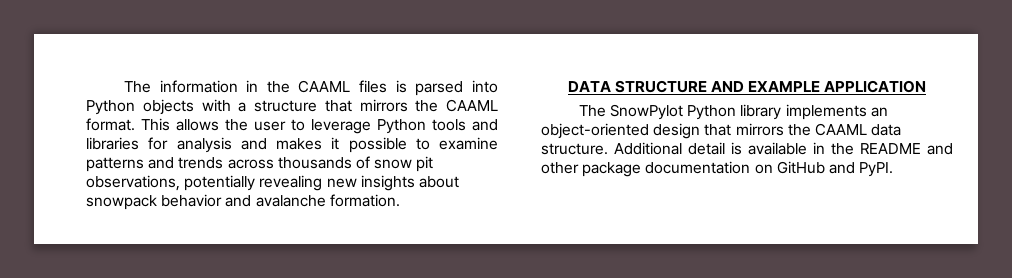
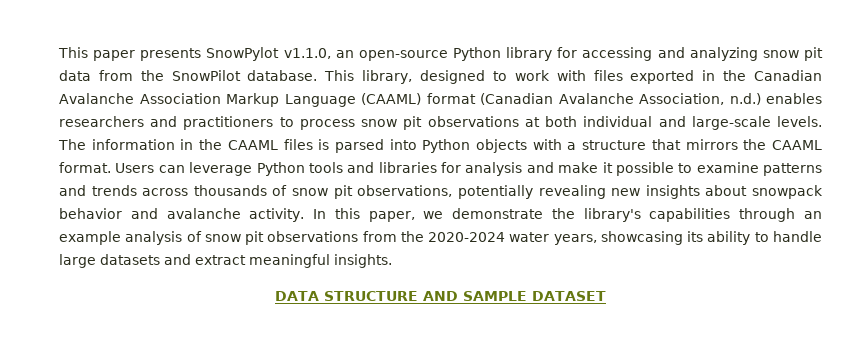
+ This paper presents SnowPylot v1.1.0, an open-source Python library for accessing and analyzing snow pit data from the SnowPilot database. This library, designed to work with files exported in the Canadian Avalanche Association Markup Language (CAAML) format (Canadian Avalanche Association, n.d.) enables researchers and practitioners to process snow pit observations at both individual and large-scale levels.
- This allows the user to leverage Python tools and libraries for analysis and makes it possible to examine patterns and trends across thousands of snow pit observations, potentially revealing new insights about snowpack behavior and avalanche formation.
- DATA STRUCTURE AND EXAMPLE APPLICATION
- The SnowPylot Python library implements an object-oriented design that mirrors the CAAML data structure. Additional detail is available in the README and other package documentation on GitHub and PyPI.
+ Users can leverage Python tools and libraries for analysis and make it possible to examine patterns and trends across thousands of snow pit observations, potentially revealing new insights about snowpack behavior and avalanche activity. In this paper, we demonstrate the library's capabilities through an example analysis of snow pit observations from the 2020-2024 water years, showcasing its ability to handle large datasets and extract meaningful insights.
+ DATA STRUCTURE AND SAMPLE DATASET

